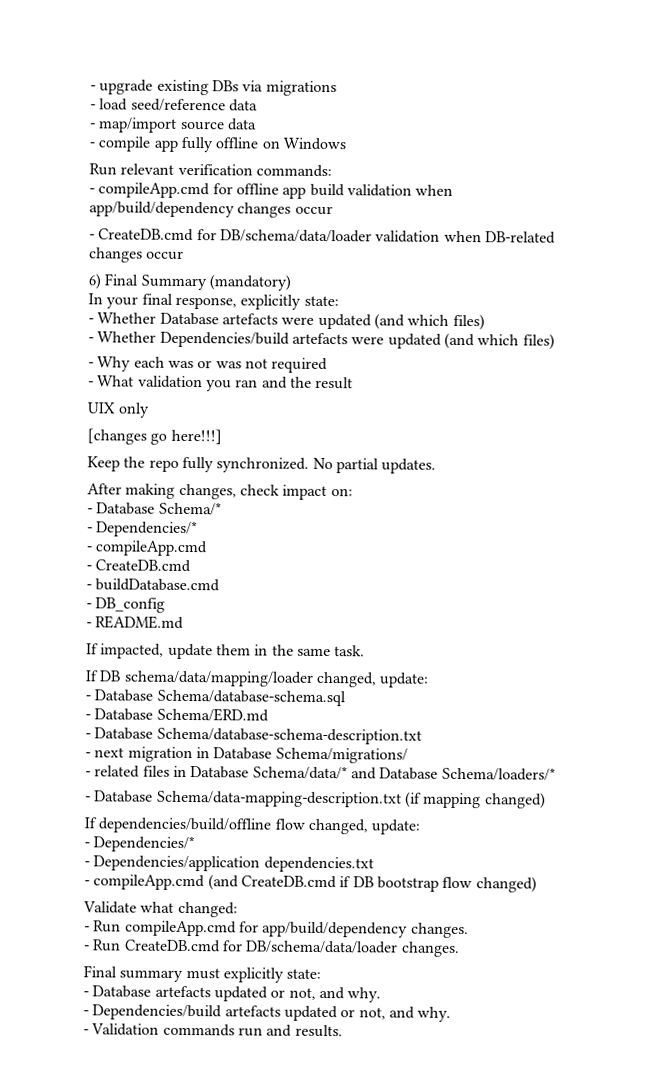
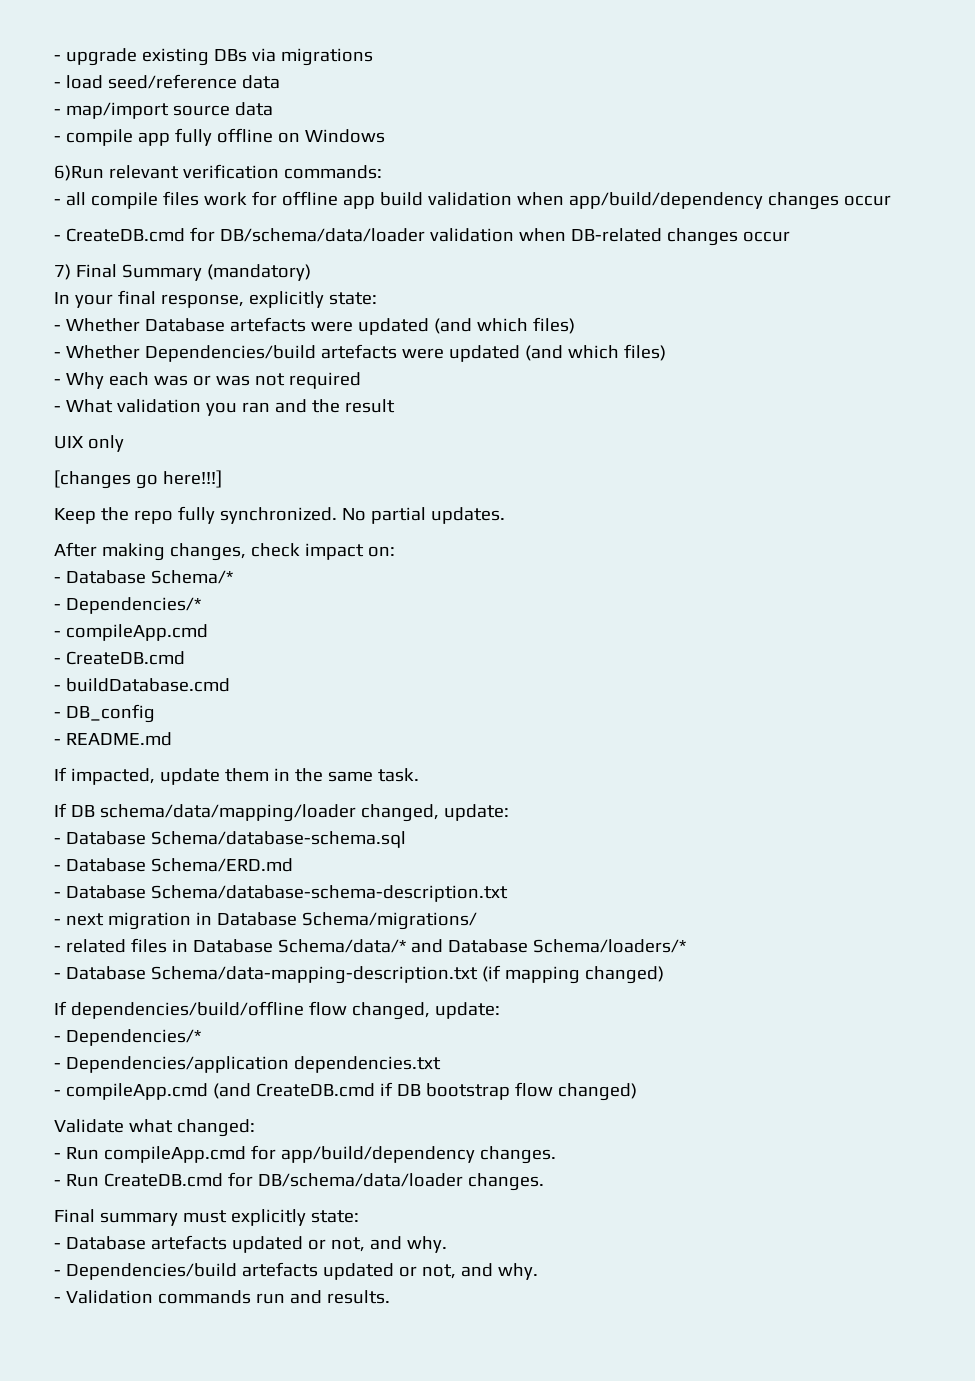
- Run relevant verification commands:
+ 6)Run relevant verification commands:
- - compileApp.cmd for offline app build validation when app/build/dependency changes occur
+ - all compile files work for offline app build validation when app/build/dependency changes occur
- 6) Final Summary (mandatory)
+ 7) Final Summary (mandatory)

